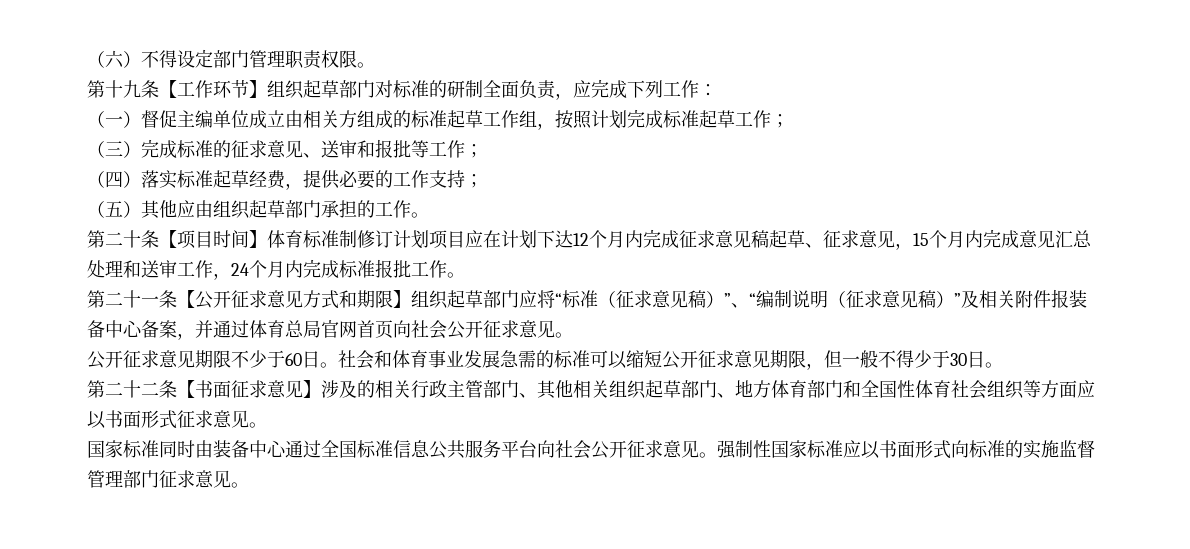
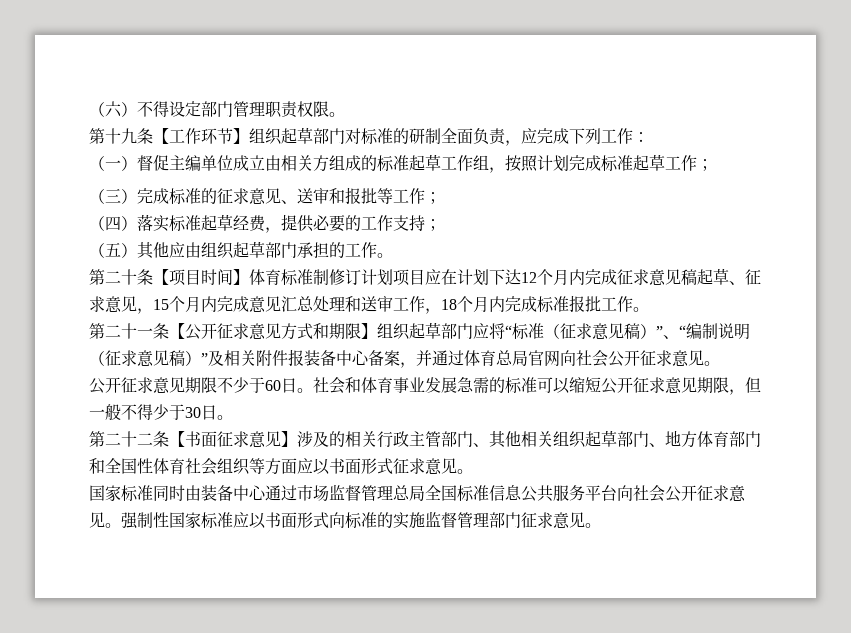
- 第二十条【项目时间】体育标准制修订计划项目应在计划下达12个月内完成征求意见稿起草、征求意见，15个月内完成意见汇总处理和送审工作，24个月内完成标准报批工作。
+ 第二十条【项目时间】体育标准制修订计划项目应在计划下达12个月内完成征求意见稿起草、征求意见，15个月内完成意见汇总处理和送审工作，18个月内完成标准报批工作。
- 第二十一条【公开征求意见方式和期限】组织起草部门应将“标准（征求意见稿）”、“编制说明（征求意见稿）”及相关附件报装备中心备案，并通过体育总局官网首页向社会公开征求意见。
+ 第二十一条【公开征求意见方式和期限】组织起草部门应将“标准（征求意见稿）”、“编制说明（征求意见稿）”及相关附件报装备中心备案，并通过体育总局官网向社会公开征求意见。
- 国家标准同时由装备中心通过全国标准信息公共服务平台向社会公开征求意见。
+ 国家标准同时由装备中心通过市场监督管理总局全国标准信息公共服务平台向社会公开征求意见。

